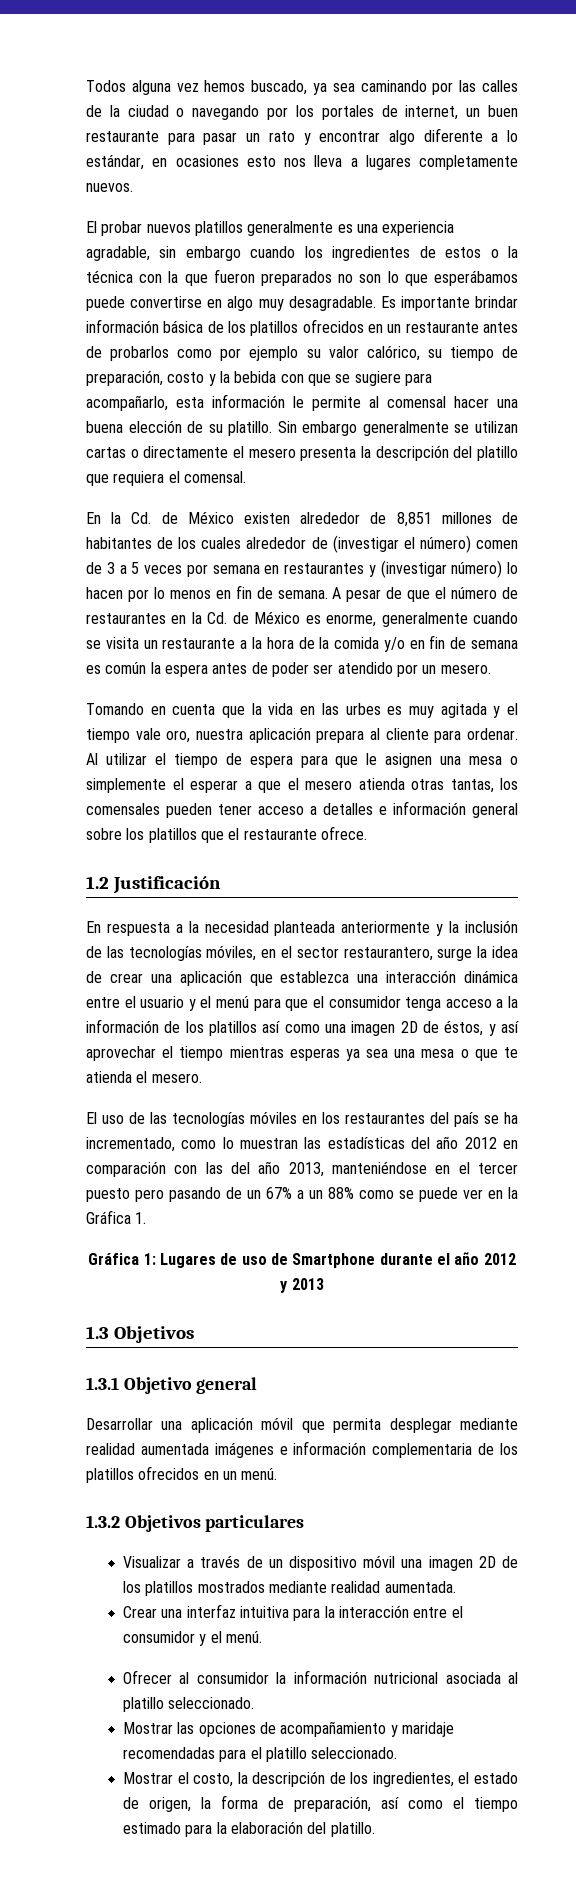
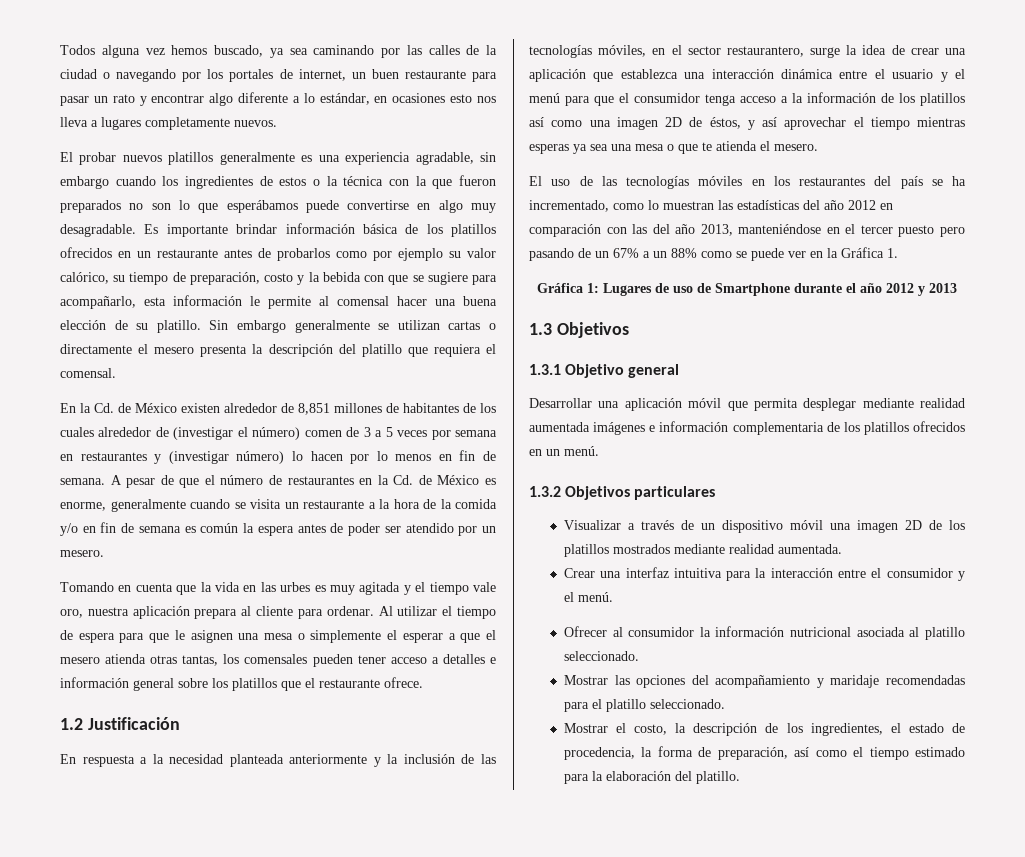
- Mostrar las opciones de acompañamiento y maridaje recomendadas para el platillo seleccionado.
+ Mostrar las opciones del acompañamiento y maridaje recomendadas para el platillo seleccionado.
- Mostrar el costo, la descripción de los ingredientes, el estado de origen, la forma de preparación, así como el tiempo estimado para la elaboración del platillo.
+ Mostrar el costo, la descripción de los ingredientes, el estado de procedencia, la forma de preparación, así como el tiempo estimado para la elaboración del platillo.

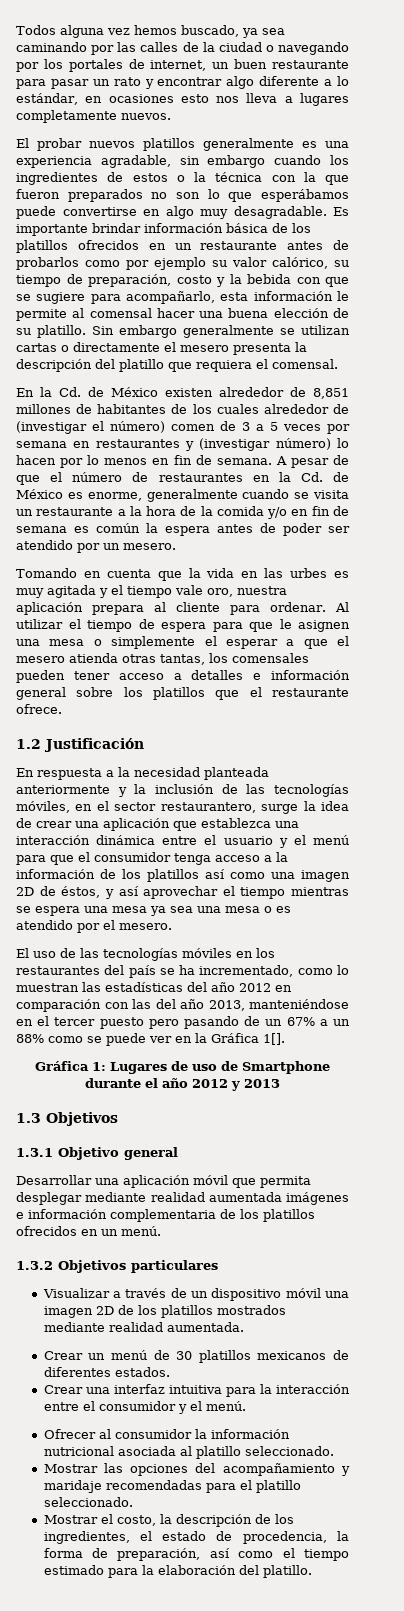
- En respuesta a la necesidad planteada anteriormente y la inclusión de las tecnologías móviles, en el sector restaurantero, surge la idea de crear una aplicación que establezca una interacción dinámica entre el usuario y el menú para que el consumidor tenga acceso a la información de los platillos así como una imagen 2D de éstos, y así aprovechar el tiempo mientras esperas ya sea una mesa o que te atienda el mesero.
+ En respuesta a la necesidad planteada anteriormente y la inclusión de las tecnologías móviles, en el sector restaurantero, surge la idea de crear una aplicación que establezca una interacción dinámica entre el usuario y el menú para que el consumidor tenga acceso a la información de los platillos así como una imagen 2D de éstos, y así aprovechar el tiempo mientras se espera una mesa ya sea una mesa o es atendido por el mesero.
- El uso de las tecnologías móviles en los restaurantes del país se ha incrementado, como lo muestran las estadísticas del año 2012 en comparación con las del año 2013, manteniéndose en el tercer puesto pero pasando de un 67% a un 88% como se puede ver en la Gráfica 1.
+ El uso de las tecnologías móviles en los restaurantes del país se ha incrementado, como lo muestran las estadísticas del año 2012 en comparación con las del año 2013, manteniéndose en el tercer puesto pero pasando de un 67% a un 88% como se puede ver en la Gráfica 1[].
+ Crear un menú de 30 platillos mexicanos de diferentes estados.

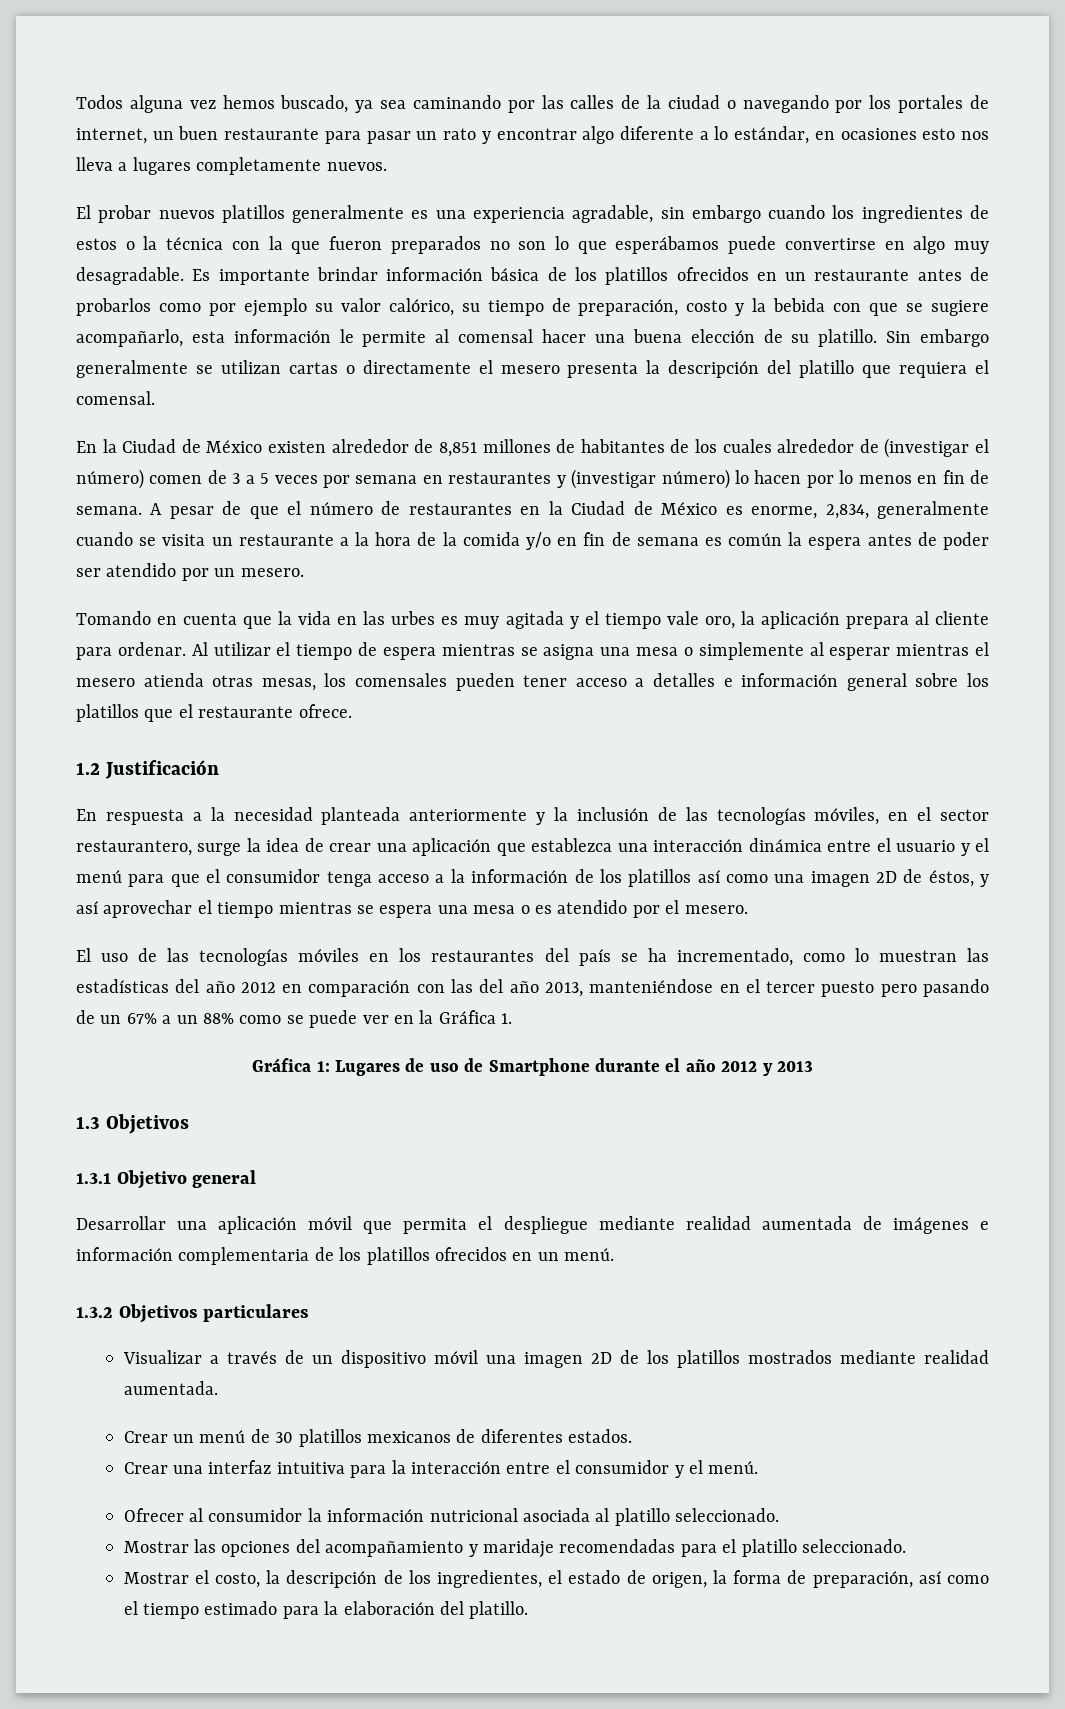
- Es importante brindar información básica de los platillos ofrecidos en un restaurante antes de probarlos como por ejemplo su valor calórico, su tiempo de preparación, costo y la bebida con que se sugiere para acompañarlo, esta información le permite al comensal hacer una buena elección de su platillo.
+ Es importante brindar información básica de los platillos ofrecidos en un restaurante antes de probarlos como por ejemplo su valor calórico, su tiempo de preparación, costo y la bebida con que se sugiere acompañarlo, esta información le permite al comensal hacer una buena elección de su platillo.
- En la Cd. de México existen alrededor de 8,851 millones de habitantes de los cuales alrededor de (investigar el número) comen de 3 a 5 veces por semana en restaurantes y (investigar número) lo hacen por lo menos en fin de semana.
+ En la Ciudad de México existen alrededor de 8,851 millones de habitantes de los cuales alrededor de (investigar el número) comen de 3 a 5 veces por semana en restaurantes y (investigar número) lo hacen por lo menos en fin de semana.
- A pesar de que el número de restaurantes en la Cd. de México es enorme, generalmente cuando se visita un restaurante a la hora de la comida y/o en fin de semana es común la espera antes de poder ser atendido por un mesero.
+ A pesar de que el número de restaurantes en la Ciudad de México es enorme, 2,834, generalmente cuando se visita un restaurante a la hora de la comida y/o en fin de semana es común la espera antes de poder ser atendido por un mesero.
- Tomando en cuenta que la vida en las urbes es muy agitada y el tiempo vale oro, nuestra aplicación prepara al cliente para ordenar.
+ Tomando en cuenta que la vida en las urbes es muy agitada y el tiempo vale oro, la aplicación prepara al cliente para ordenar.
- Al utilizar el tiempo de espera para que le asignen una mesa o simplemente el esperar a que el mesero atienda otras tantas, los comensales pueden tener acceso a detalles e información general sobre los platillos que el restaurante ofrece.
+ Al utilizar el tiempo de espera mientras se asigna una mesa o simplemente al esperar mientras el mesero atienda otras mesas, los comensales pueden tener acceso a detalles e información general sobre los platillos que el restaurante ofrece.
- En respuesta a la necesidad planteada anteriormente y la inclusión de las tecnologías móviles, en el sector restaurantero, surge la idea de crear una aplicación que establezca una interacción dinámica entre el usuario y el menú para que el consumidor tenga acceso a la información de los platillos así como una imagen 2D de éstos, y así aprovechar el tiempo mientras se espera una mesa ya sea una mesa o es atendido por el mesero.
+ En respuesta a la necesidad planteada anteriormente y la inclusión de las tecnologías móviles, en el sector restaurantero, surge la idea de crear una aplicación que establezca una interacción dinámica entre el usuario y el menú para que el consumidor tenga acceso a la información de los platillos así como una imagen 2D de éstos, y así aprovechar el tiempo mientras se espera una mesa o es atendido por el mesero.
- El uso de las tecnologías móviles en los restaurantes del país se ha incrementado, como lo muestran las estadísticas del año 2012 en comparación con las del año 2013, manteniéndose en el tercer puesto pero pasando de un 67% a un 88% como se puede ver en la Gráfica 1[].
+ El uso de las tecnologías móviles en los restaurantes del país se ha incrementado, como lo muestran las estadísticas del año 2012 en comparación con las del año 2013, manteniéndose en el tercer puesto pero pasando de un 67% a un 88% como se puede ver en la Gráfica 1.
- Desarrollar una aplicación móvil que permita desplegar mediante realidad aumentada imágenes e información complementaria de los platillos ofrecidos en un menú.
+ Desarrollar una aplicación móvil que permita el despliegue mediante realidad aumentada de imágenes e información complementaria de los platillos ofrecidos en un menú.
- Mostrar el costo, la descripción de los ingredientes, el estado de procedencia, la forma de preparación, así como el tiempo estimado para la elaboración del platillo.
+ Mostrar el costo, la descripción de los ingredientes, el estado de origen, la forma de preparación, así como el tiempo estimado para la elaboración del platillo.

